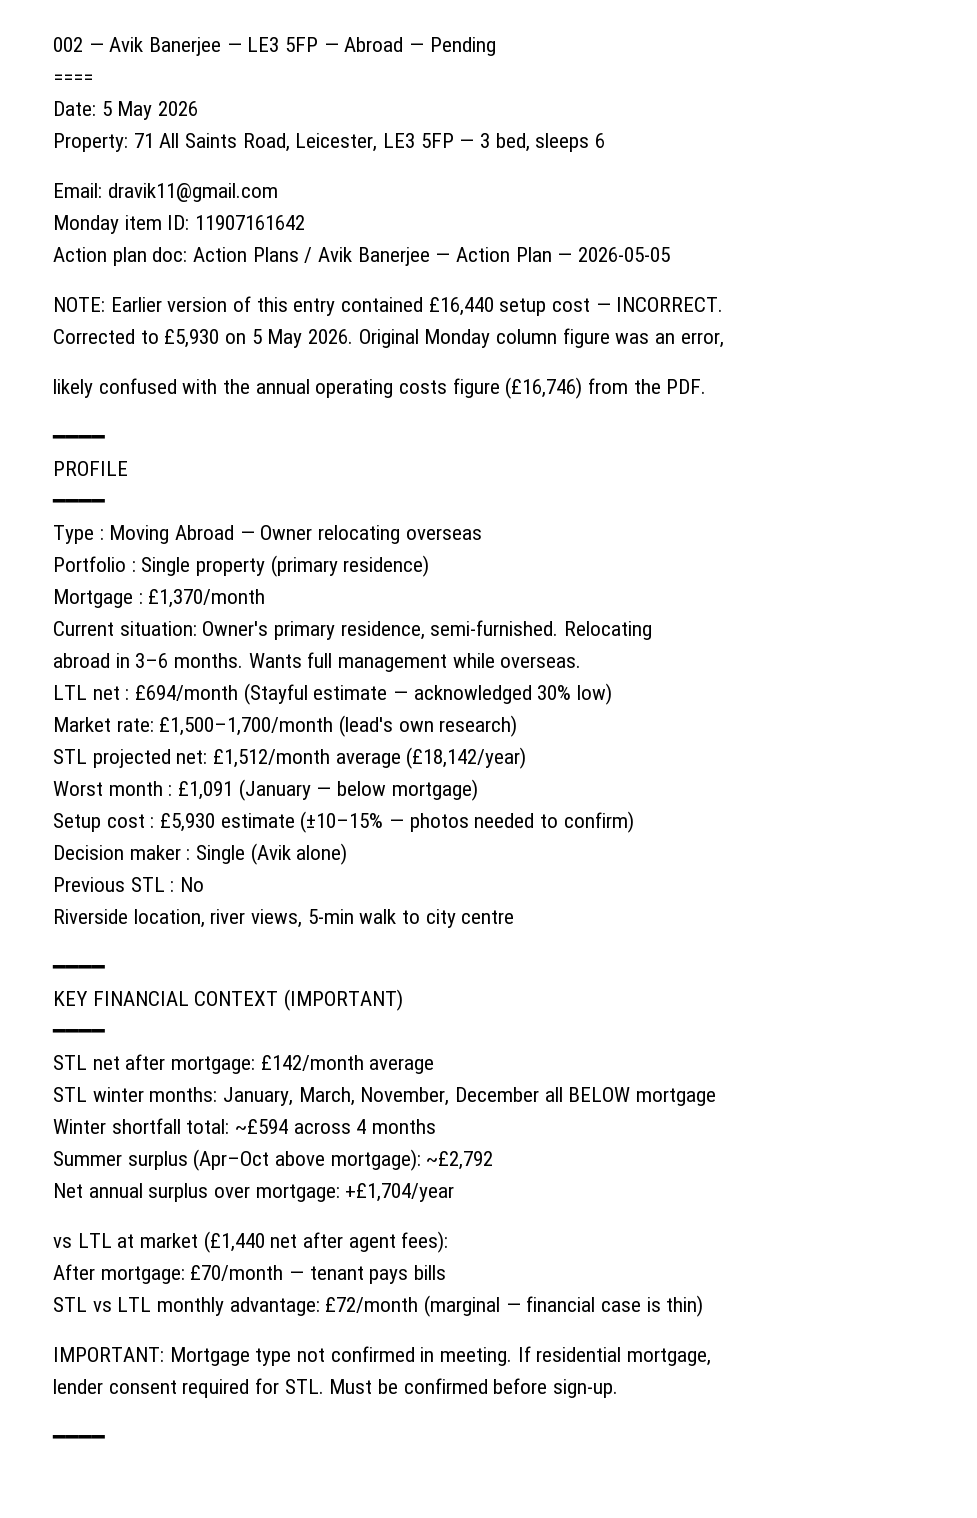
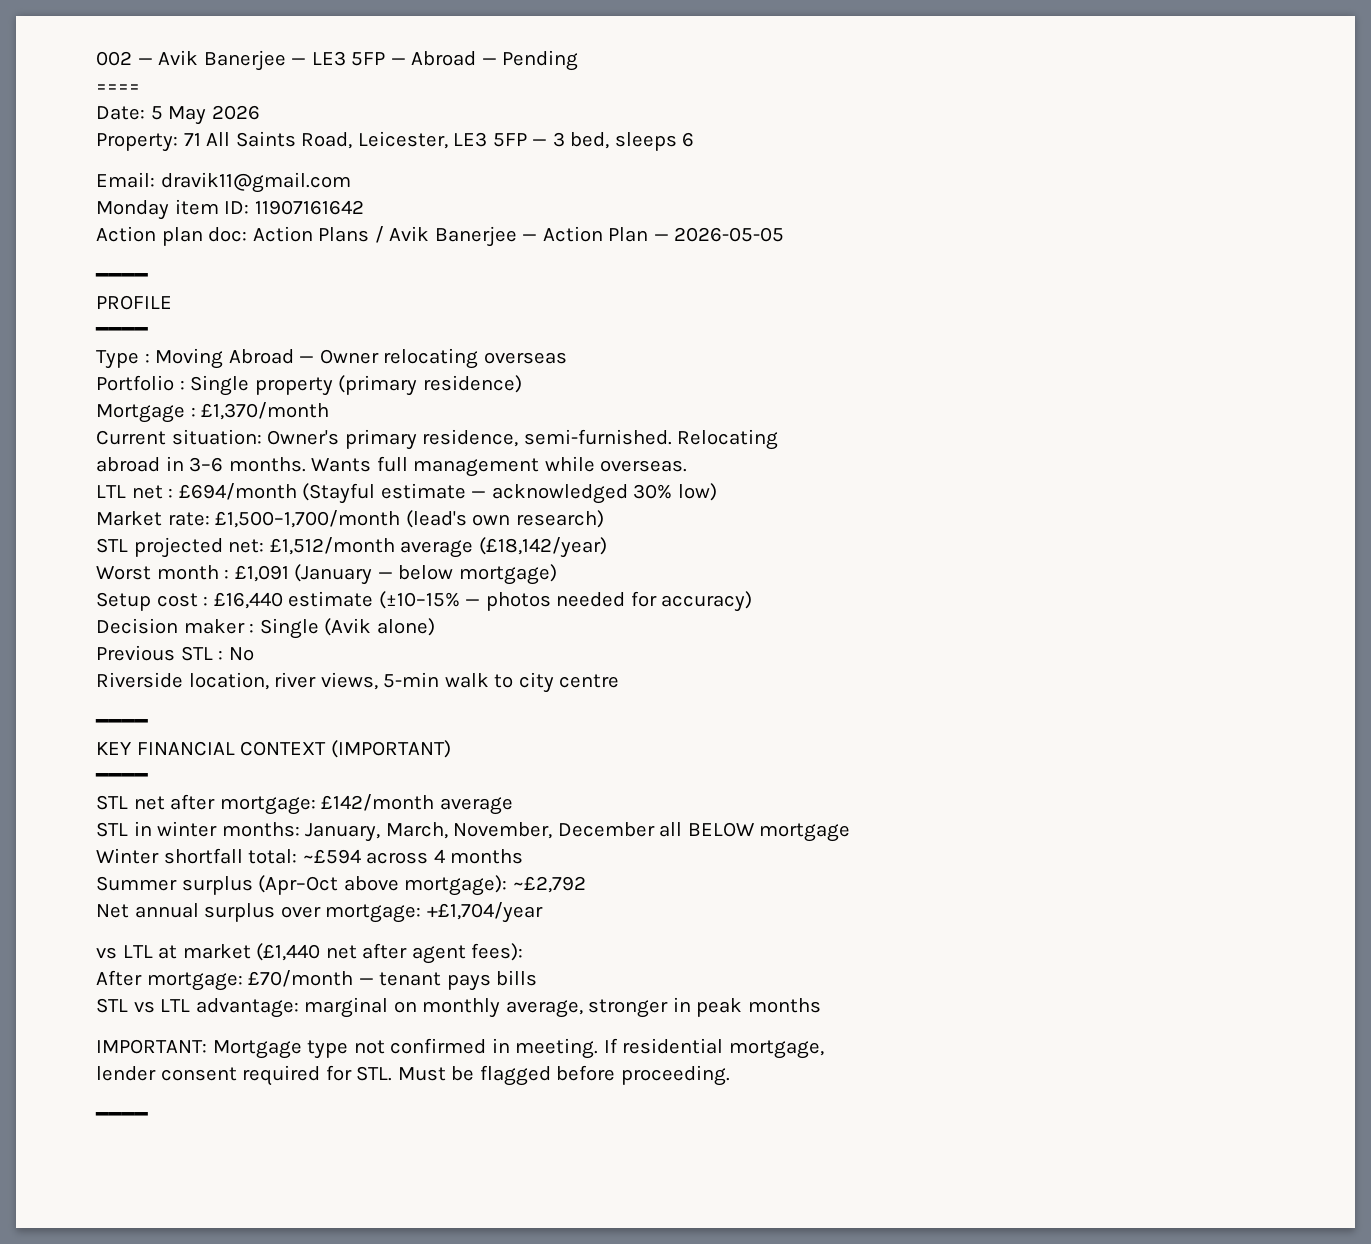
- NOTE: Earlier version of this entry contained £16,440 setup cost — INCORRECT.
- Corrected to £5,930 on 5 May 2026. Original Monday column figure was an error,
- likely confused with the annual operating costs figure (£16,746) from the PDF.
- Setup cost : £5,930 estimate (±10–15% — photos needed to confirm)
+ Setup cost : £16,440 estimate (±10–15% — photos needed for accuracy)
- STL winter months: January, March, November, December all BELOW mortgage
+ STL in winter months: January, March, November, December all BELOW mortgage
- STL vs LTL monthly advantage: £72/month (marginal — financial case is thin)
+ STL vs LTL advantage: marginal on monthly average, stronger in peak months
- lender consent required for STL. Must be confirmed before sign-up.
+ lender consent required for STL. Must be flagged before proceeding.

